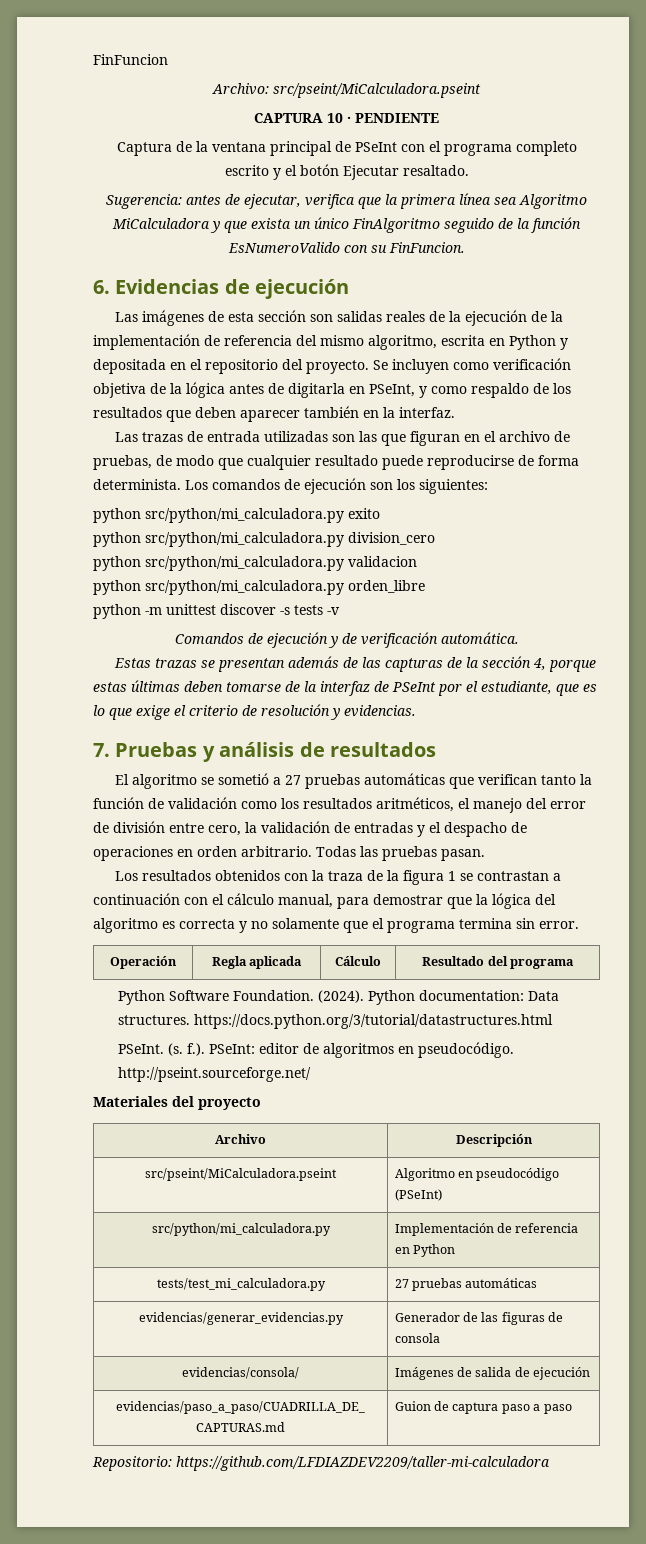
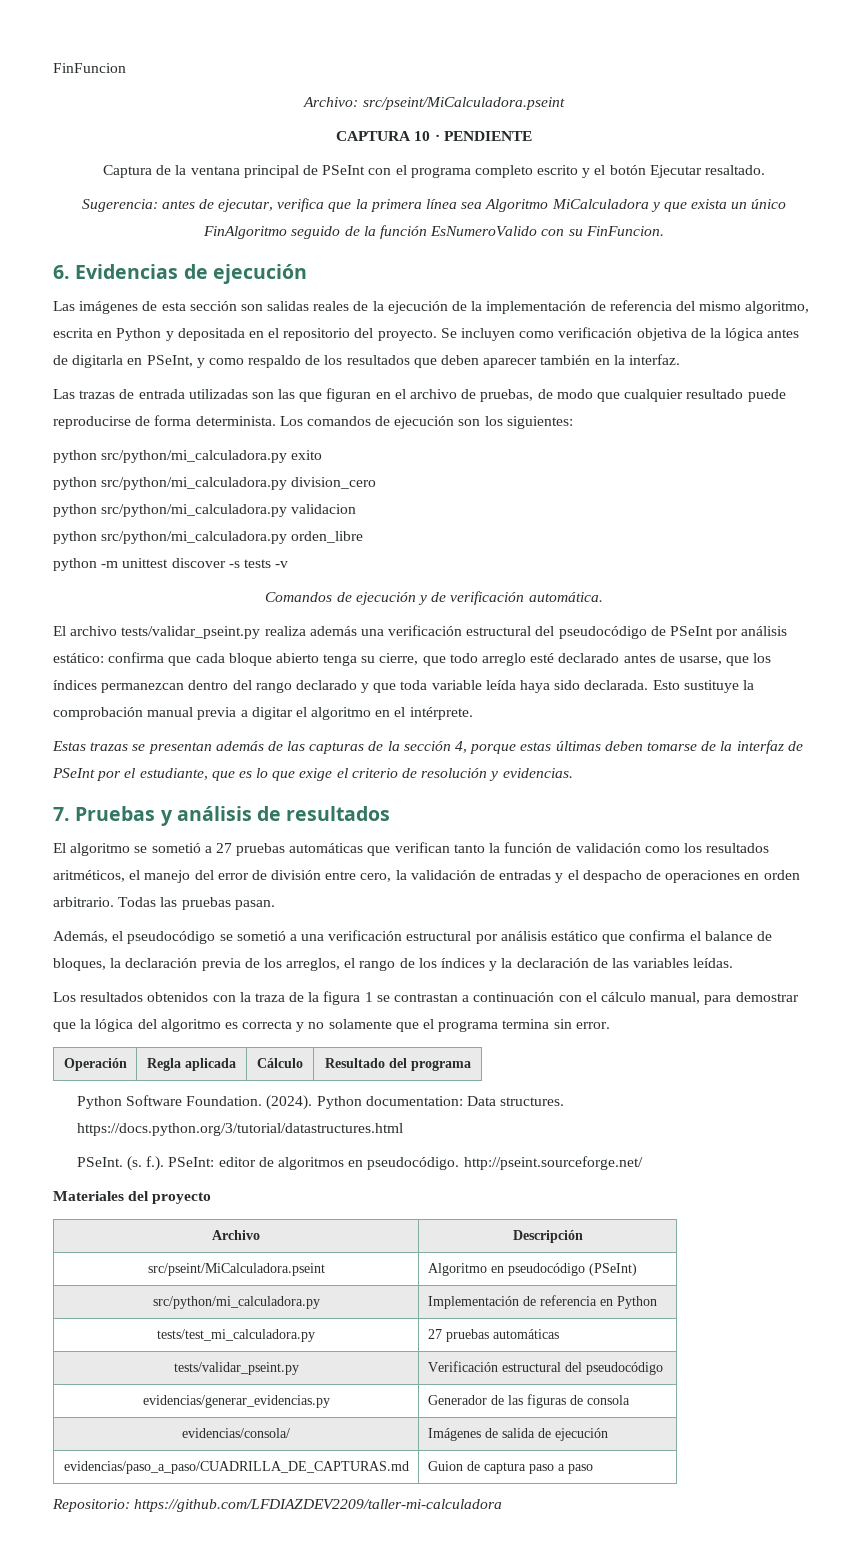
+ El archivo tests/validar_pseint.py realiza además una verificación estructural del pseudocódigo de PSeInt por análisis estático: confirma que cada bloque abierto tenga su cierre, que todo arreglo esté declarado antes de usarse, que los índices permanezcan dentro del rango declarado y que toda variable leída haya sido declarada. Esto sustituye la comprobación manual previa a digitar el algoritmo en el intérprete.
+ Además, el pseudocódigo se sometió a una verificación estructural por análisis estático que confirma el balance de bloques, la declaración previa de los arreglos, el rango de los índices y la declaración de las variables leídas.
+ tests/validar_pseint.py | Verificación estructural del pseudocódigo

